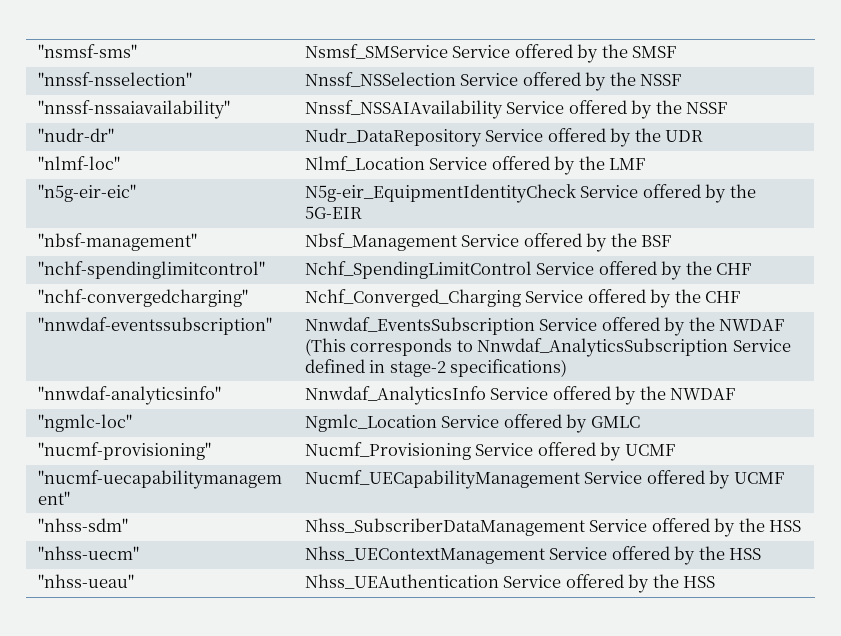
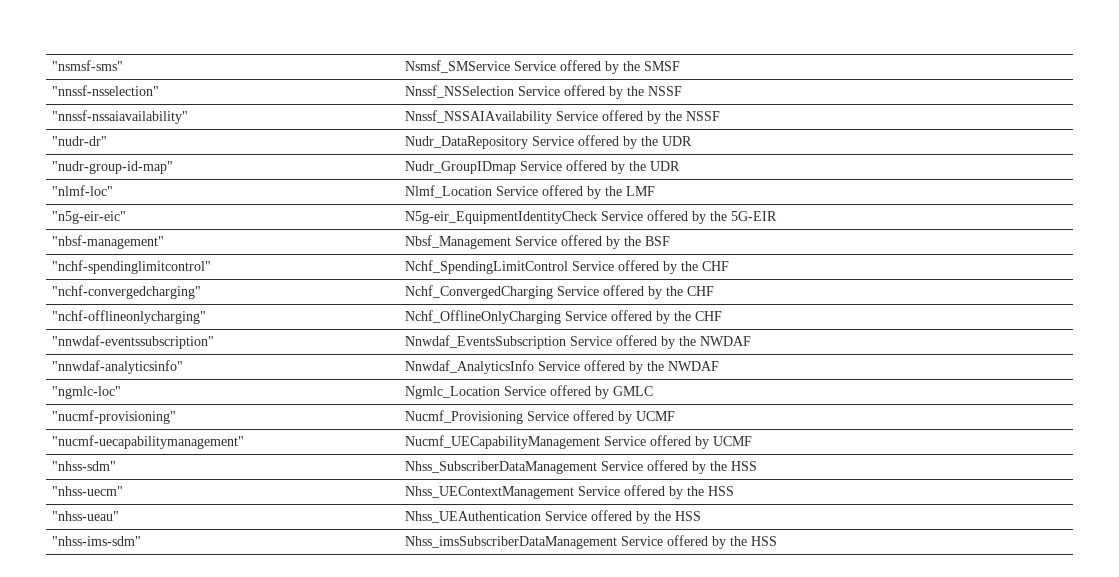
+ "nudr-group-id-map" | Nudr_GroupIDmap Service offered by the UDR
- "nchf-convergedcharging" | Nchf_Converged_Charging Service offered by the CHF
+ "nchf-convergedcharging" | Nchf_ConvergedCharging Service offered by the CHF
+ "nchf-offlineonlycharging" | Nchf_OfflineOnlyCharging Service offered by the CHF
- "nnwdaf-eventssubscription" | Nnwdaf_EventsSubscription Service offered by the NWDAF (This corresponds to Nnwdaf_AnalyticsSubscription Service defined in stage-2 specifications)
+ "nnwdaf-eventssubscription" | Nnwdaf_EventsSubscription Service offered by the NWDAF
+ "nhss-ims-sdm" | Nhss_imsSubscriberDataManagement Service offered by the HSS

